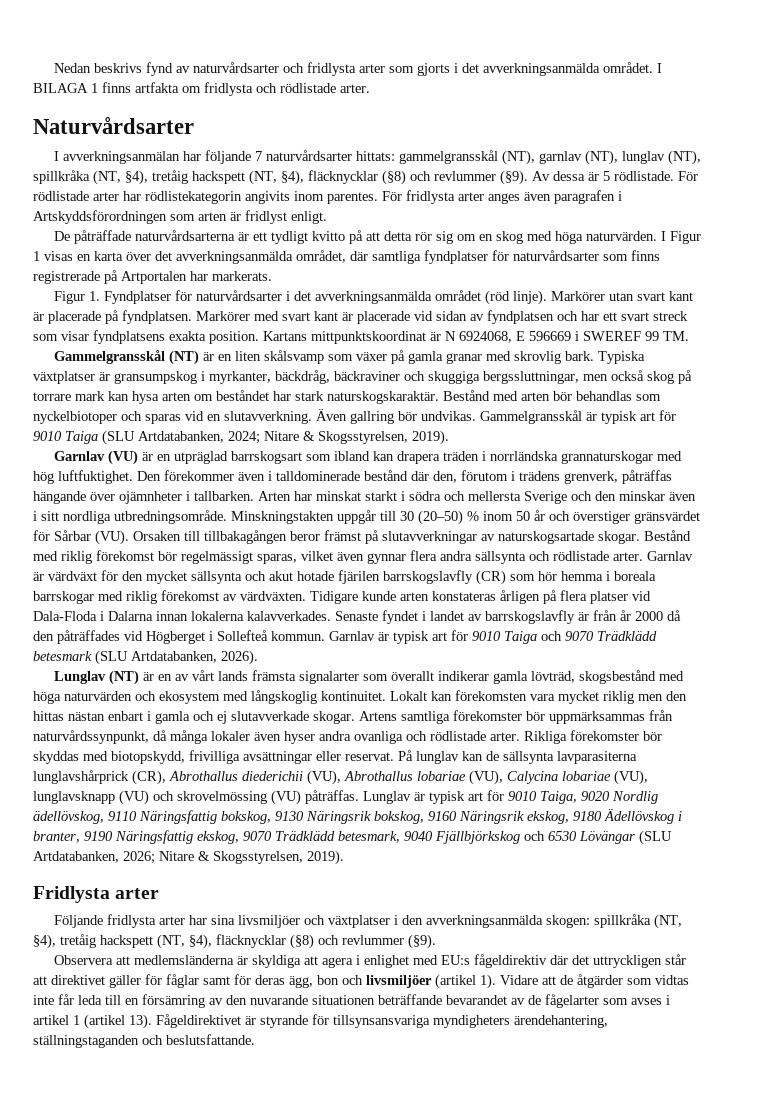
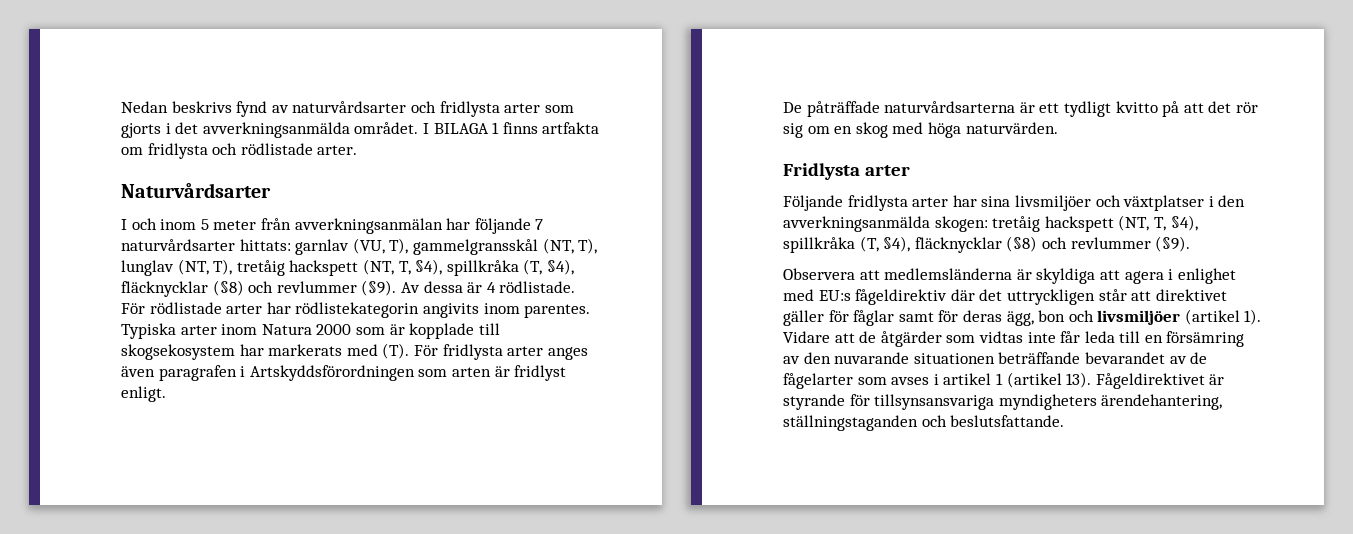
- I avverkningsanmälan har följande 7 naturvårdsarter hittats: gammelgransskål (NT), garnlav (NT), lunglav (NT), spillkråka (NT, §4), tretåig hackspett (NT, §4), fläcknycklar (§8) och revlummer (§9).
+ I och inom 5 meter från avverkningsanmälan har följande 7 naturvårdsarter hittats: garnlav (VU, T), gammelgransskål (NT, T), lunglav (NT, T), tretåig hackspett (NT, T, §4), spillkråka (T, §4), fläcknycklar (§8) och revlummer (§9).
- Av dessa är 5 rödlistade.
+ Av dessa är 4 rödlistade.
- För fridlysta arter anges även paragrafen i Artskyddsförordningen som arten är fridlyst enligt.
+ Typiska arter inom Natura 2000 som är kopplade till skogsekosystem har markerats med (T). För fridlysta arter anges även paragrafen i Artskyddsförordningen som arten är fridlyst enligt.
- De påträffade naturvårdsarterna är ett tydligt kvitto på att detta rör sig om en skog med höga naturvärden. I Figur 1 visas en karta över det avverkningsanmälda området, där samtliga fyndplatser för naturvårdsarter som finns registrerade på Artportalen har markerats.
- Figur 1. Fyndplatser för naturvårdsarter i det avverkningsanmälda området (röd linje). Markörer utan svart kant är placerade på fyndplatsen. Markörer med svart kant är placerade vid sidan av fyndplatsen och har ett svart streck som visar fyndplatsens exakta position. Kartans mittpunktskoordinat är N 6924068, E 596669 i SWEREF 99 TM.
- Gammelgransskål (NT) är en liten skålsvamp som växer på gamla granar med skrovlig bark. Typiska växtplatser är gransumpskog i myrkanter, bäckdråg, bäckraviner och skuggiga bergssluttningar, men också skog på torrare mark kan hysa arten om beståndet har stark naturskogskaraktär. Bestånd med arten bör behandlas som nyckelbiotoper och sparas vid en slutavverkning. Även gallring bör undvikas. Gammelgransskål är typisk art för 9010 Taiga (SLU Artdatabanken, 2024; Nitare & Skogsstyrelsen, 2019).
- Garnlav (VU) är en utpräglad barrskogsart som ibland kan drapera träden i norrländska grannaturskogar med hög luftfuktighet. Den förekommer även i talldominerade bestånd där den, förutom i trädens grenverk, påträffas hängande över ojämnheter i tallbarken. Arten har minskat starkt i södra och mellersta Sverige och den minskar även i sitt nordliga utbredningsområde. Minskningstakten uppgår till 30 (20–50) % inom 50 år och överstiger gränsvärdet för Sårbar (VU). Orsaken till tillbakagången beror främst på slutavverkningar av naturskogsartade skogar. Bestånd med riklig förekomst bör regelmässigt sparas, vilket även gynnar flera andra sällsynta och rödlistade arter. Garnlav är värdväxt för den mycket sällsynta och akut hotade fjärilen barrskogslavfly (CR) som hör hemma i boreala barrskogar med riklig förekomst av värdväxten. Tidigare kunde arten konstateras årligen på flera platser vid Dala-Floda i Dalarna innan lokalerna kalavverkades. Senaste fyndet i landet av barrskogslavfly är från år 2000 då den påträffades vid Högberget i Sollefteå kommun. Garnlav är typisk art för 9010 Taiga och 9070 Trädklädd betesmark (SLU Artdatabanken, 2026).
- Lunglav (NT) är en av vårt lands främsta signalarter som överallt indikerar gamla lövträd, skogsbestånd med höga naturvärden och ekosystem med långskoglig kontinuitet. Lokalt kan förekomsten vara mycket riklig men den hittas nästan enbart i gamla och ej slutavverkade skogar. Artens samtliga förekomster bör uppmärksammas från naturvårdssynpunkt, då många lokaler även hyser andra ovanliga och rödlistade arter. Rikliga förekomster bör skyddas med biotopskydd, frivilliga avsättningar eller reservat. På lunglav kan de sällsynta lavparasiterna lunglavshårprick (CR), Abrothallus diederichii (VU), Abrothallus lobariae (VU), Calycina lobariae (VU), lunglavsknapp (VU) och skrovelmössing (VU) påträffas. Lunglav är typisk art för 9010 Taiga, 9020 Nordlig ädellövskog, 9110 Näringsfattig bokskog, 9130 Näringsrik bokskog, 9160 Näringsrik ekskog, 9180 Ädellövskog i branter, 9190 Näringsfattig ekskog, 9070 Trädklädd betesmark, 9040 Fjällbjörkskog och 6530 Lövängar (SLU Artdatabanken, 2026; Nitare & Skogsstyrelsen, 2019).
+ De påträffade naturvårdsarterna är ett tydligt kvitto på att det rör sig om en skog med höga naturvärden.
- Följande fridlysta arter har sina livsmiljöer och växtplatser i den avverkningsanmälda skogen: spillkråka (NT, §4), tretåig hackspett (NT, §4), fläcknycklar (§8) och revlummer (§9).
+ Följande fridlysta arter har sina livsmiljöer och växtplatser i den avverkningsanmälda skogen: tretåig hackspett (NT, T, §4), spillkråka (T, §4), fläcknycklar (§8) och revlummer (§9).

